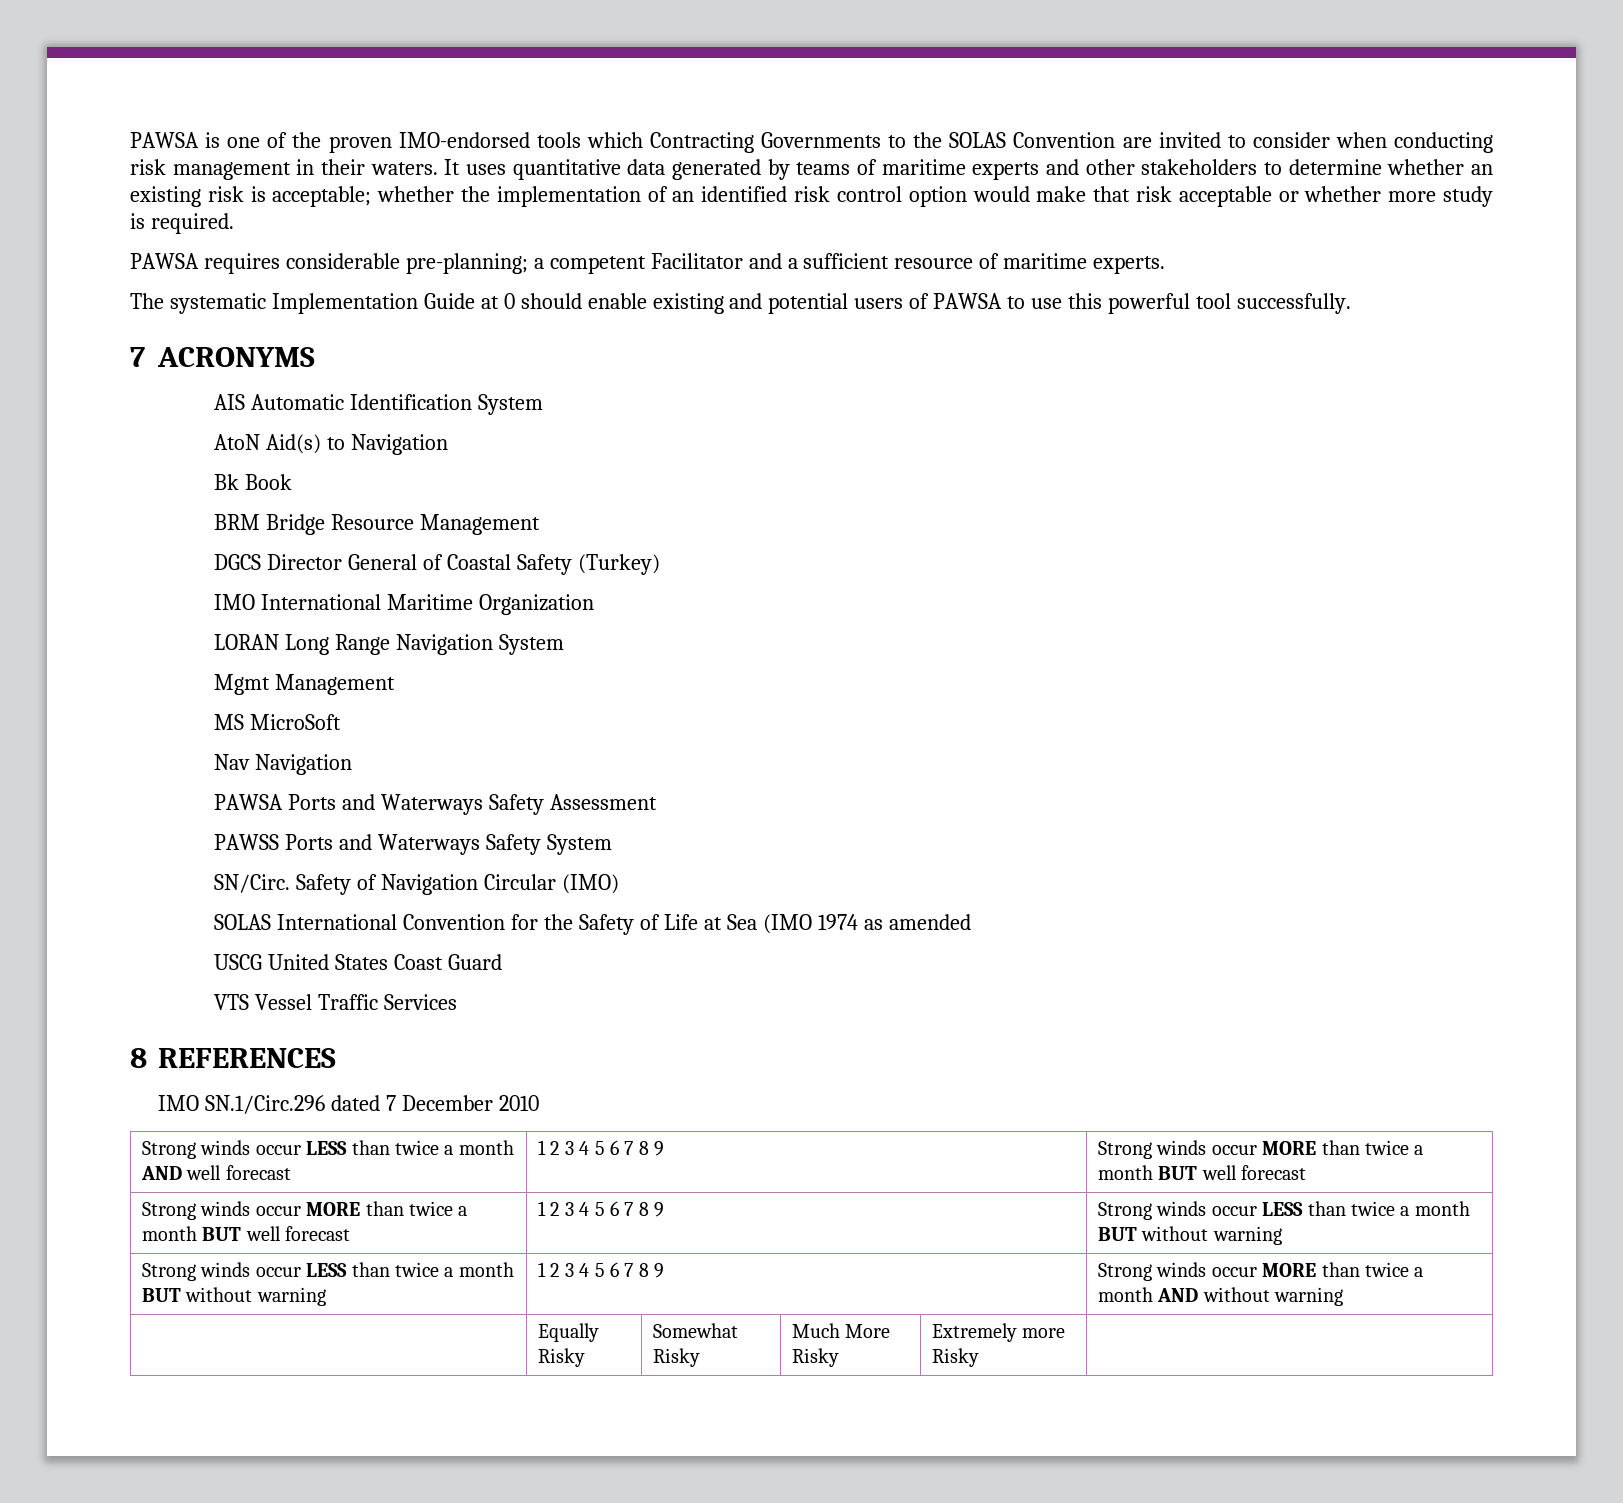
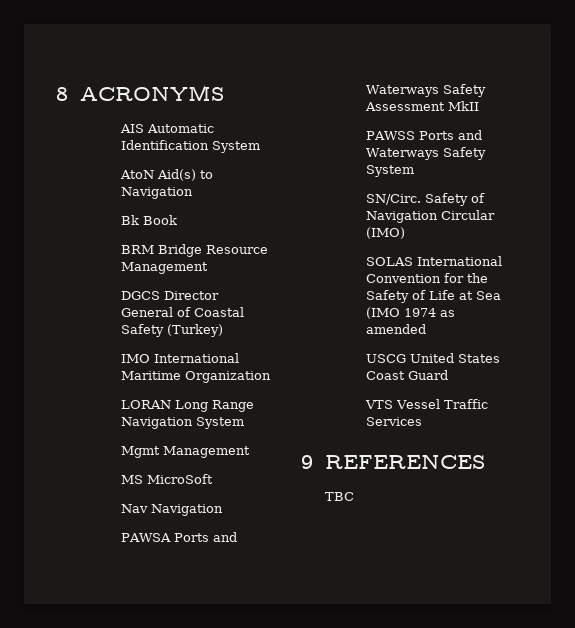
- PAWSA is one of the proven IMO-endorsed tools which Contracting Governments to the SOLAS Convention are invited to consider when conducting risk management in their waters. It uses quantitative data generated by teams of maritime experts and other stakeholders to determine whether an existing risk is acceptable; whether the implementation of an identified risk control option would make that risk acceptable or whether more study is required.
- PAWSA requires considerable pre-planning; a competent Facilitator and a sufficient resource of maritime experts.
- The systematic Implementation Guide at 0 should enable existing and potential users of PAWSA to use this powerful tool successfully.
- 7 ACRONYMS
+ 8 ACRONYMS
- PAWSA Ports and Waterways Safety Assessment
+ PAWSA Ports and Waterways Safety Assessment MkII
- 8 REFERENCES
+ 9 REFERENCES
- IMO SN.1/Circ.296 dated 7 December 2010
- Strong winds occur LESS than twice a month AND well forecast | 1 2 3 4 5 6 7 8 9 | Strong winds occur MORE than twice a month BUT well forecast
- Strong winds occur MORE than twice a month BUT well forecast | 1 2 3 4 5 6 7 8 9 | Strong winds occur LESS than twice a month BUT without warning
- Strong winds occur LESS than twice a month BUT without warning | 1 2 3 4 5 6 7 8 9 | Strong winds occur MORE than twice a month AND without warning
- | Equally Risky | Somewhat Risky | Much More Risky | Extremely more Risky |
+ TBC

